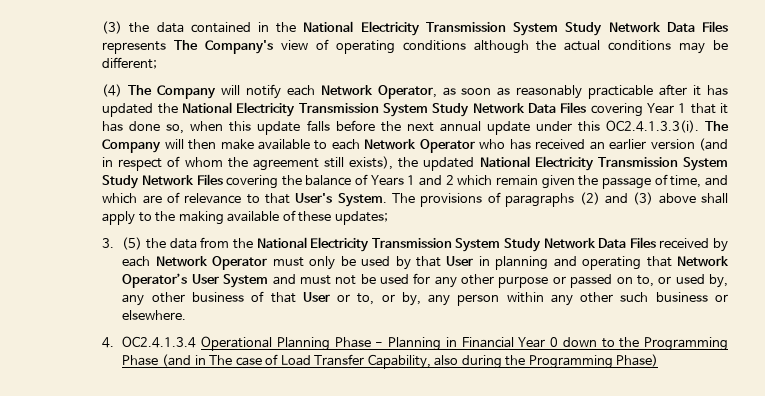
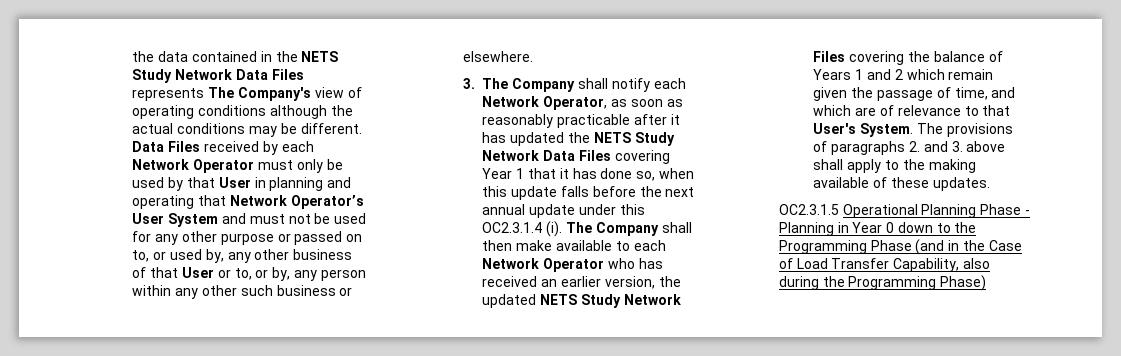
- (3) the data contained in the National Electricity Transmission System Study Network Data Files represents The Company's view of operating conditions although the actual conditions may be different;
- (4) The Company will notify each Network Operator, as soon as reasonably practicable after it has updated the National Electricity Transmission System Study Network Data Files covering Year 1 that it has done so, when this update falls before the next annual update under this OC2.4.1.3.3(i). The Company will then make available to each Network Operator who has received an earlier version (and in respect of whom the agreement still exists), the updated National Electricity Transmission System Study Network Files covering the balance of Years 1 and 2 which remain given the passage of time, and which are of relevance to that User's System. The provisions of paragraphs (2) and (3) above shall apply to the making available of these updates;
- 3. (5) the data from the National Electricity Transmission System Study Network Data Files received by each Network Operator must only be used by that User in planning and operating that Network Operator’s User System and must not be used for any other purpose or passed on to, or used by, any other business of that User or to, or by, any person within any other such business or elsewhere.
+ the data contained in the NETS Study Network Data Files represents The Company's view of operating conditions although the actual conditions may be different. Data Files received by each Network Operator must only be used by that User in planning and operating that Network Operator’s User System and must not be used for any other purpose or passed on to, or used by, any other business of that User or to, or by, any person within any other such business or elsewhere.
- 4. OC2.4.1.3.4 Operational Planning Phase - Planning in Financial Year 0 down to the Programming Phase (and in The case of Load Transfer Capability, also during the Programming Phase)
+ 3. The Company shall notify each Network Operator, as soon as reasonably practicable after it has updated the NETS Study Network Data Files covering Year 1 that it has done so, when this update falls before the next annual update under this OC2.3.1.4 (i). The Company shall then make available to each Network Operator who has received an earlier version, the updated NETS Study Network Files covering the balance of Years 1 and 2 which remain given the passage of time, and which are of relevance to that User's System. The provisions of paragraphs 2. and 3. above shall apply to the making available of these updates.
+ OC2.3.1.5 Operational Planning Phase - Planning in Year 0 down to the Programming Phase (and in the Case of Load Transfer Capability, also during the Programming Phase)

